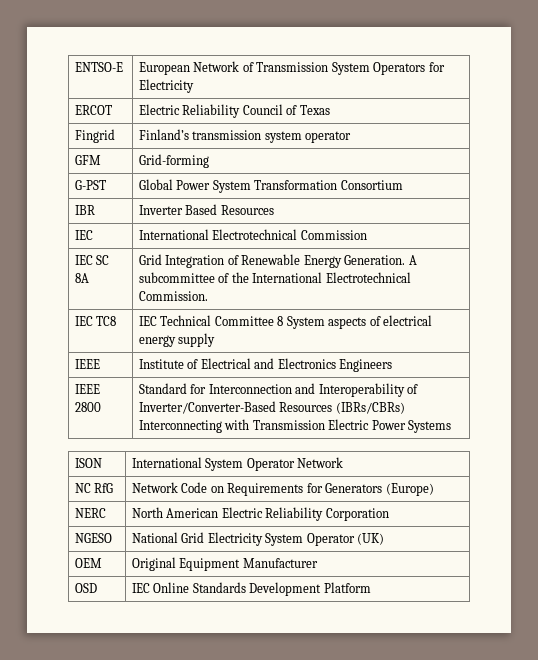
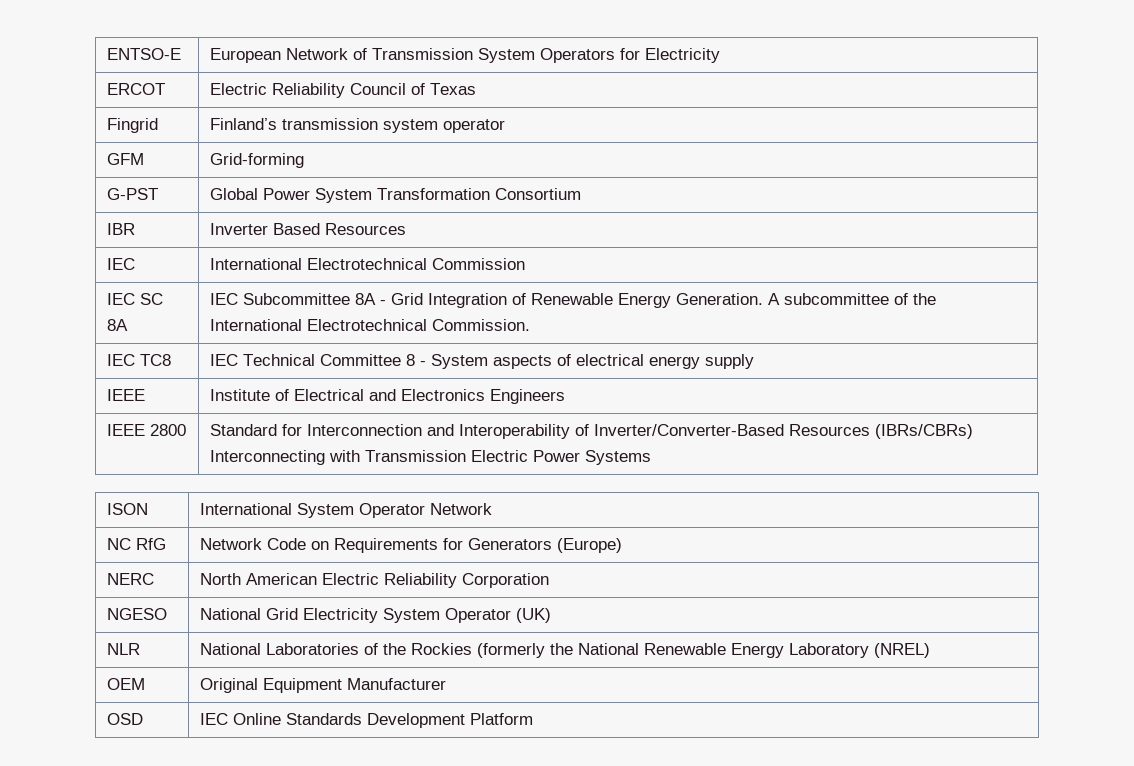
- IEC SC 8A | Grid Integration of Renewable Energy Generation. A subcommittee of the International Electrotechnical Commission.
+ IEC SC 8A | IEC Subcommittee 8A - Grid Integration of Renewable Energy Generation. A subcommittee of the International Electrotechnical Commission.
- IEC TC8 | IEC Technical Committee 8 System aspects of electrical energy supply
+ IEC TC8 | IEC Technical Committee 8 - System aspects of electrical energy supply
+ NLR | National Laboratories of the Rockies (formerly the National Renewable Energy Laboratory (NREL)

